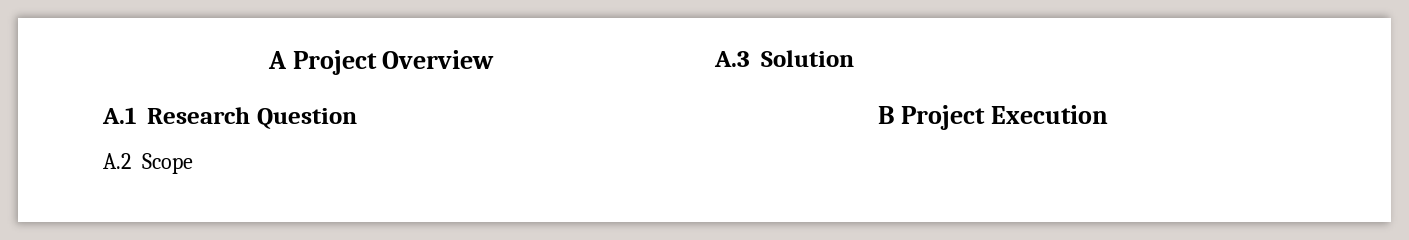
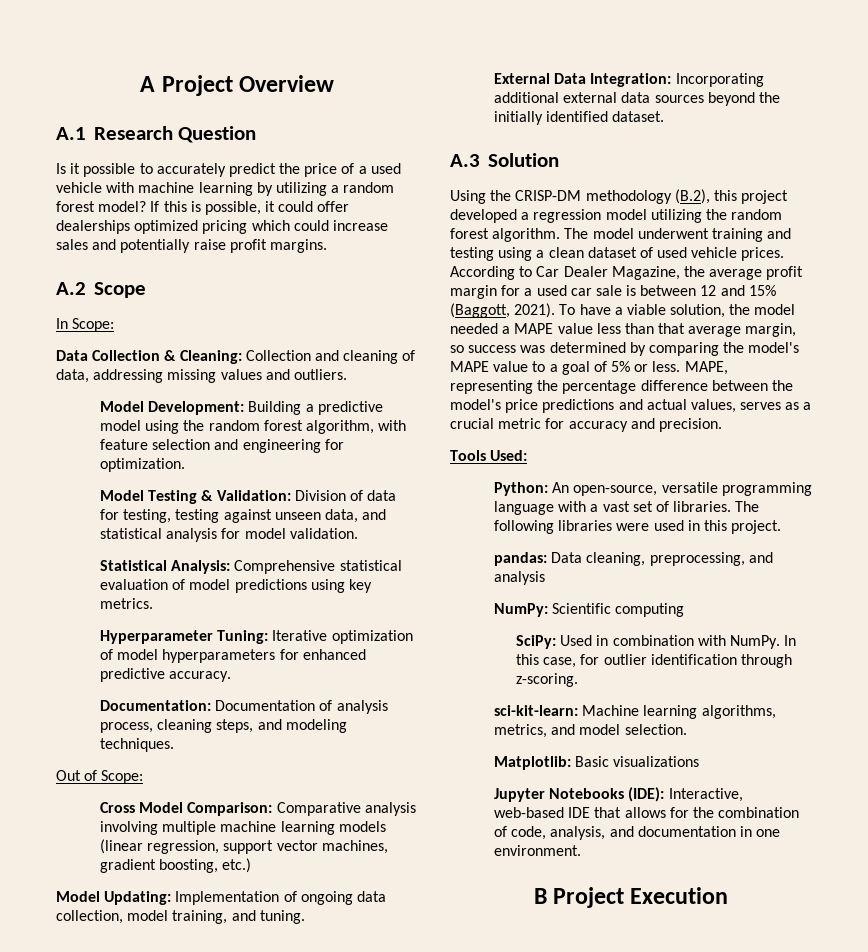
+ Is it possible to accurately predict the price of a used vehicle with machine learning by utilizing a random forest model? If this is possible, it could offer dealerships optimized pricing which could increase sales and potentially raise profit margins.
  A.2 Scope
+ In Scope:
+ Data Collection & Cleaning: Collection and cleaning of data, addressing missing values and outliers.
+ Model Development: Building a predictive model using the random forest algorithm, with feature selection and engineering for optimization.
+ Model Testing & Validation: Division of data for testing, testing against unseen data, and statistical analysis for model validation.
+ Statistical Analysis: Comprehensive statistical evaluation of model predictions using key metrics.
+ Hyperparameter Tuning: Iterative optimization of model hyperparameters for enhanced predictive accuracy.
+ Documentation: Documentation of analysis process, cleaning steps, and modeling techniques.
+ Out of Scope:
+ Cross Model Comparison: Comparative analysis involving multiple machine learning models (linear regression, support vector machines, gradient boosting, etc.)
+ Model Updating: Implementation of ongoing data collection, model training, and tuning.
+ External Data Integration: Incorporating additional external data sources beyond the initially identified dataset.
  A.3 Solution
+ Using the CRISP-DM methodology (B.2), this project developed a regression model utilizing the random forest algorithm. The model underwent training and testing using a clean dataset of used vehicle prices. According to Car Dealer Magazine, the average profit margin for a used car sale is between 12 and 15% (Baggott, 2021). To have a viable solution, the model needed a MAPE value less than that average margin, so success was determined by comparing the model's MAPE value to a goal of 5% or less. MAPE, representing the percentage difference between the model's price predictions and actual values, serves as a crucial metric for accuracy and precision.
+ Tools Used:
+ Python: An open-source, versatile programming language with a vast set of libraries. The following libraries were used in this project.
+ pandas: Data cleaning, preprocessing, and analysis
+ NumPy: Scientific computing
+ SciPy: Used in combination with NumPy. In this case, for outlier identification through z-scoring.
+ sci-kit-learn: Machine learning algorithms, metrics, and model selection.
+ Matplotlib: Basic visualizations
+ Jupyter Notebooks (IDE): Interactive, web-based IDE that allows for the combination of code, analysis, and documentation in one environment.

